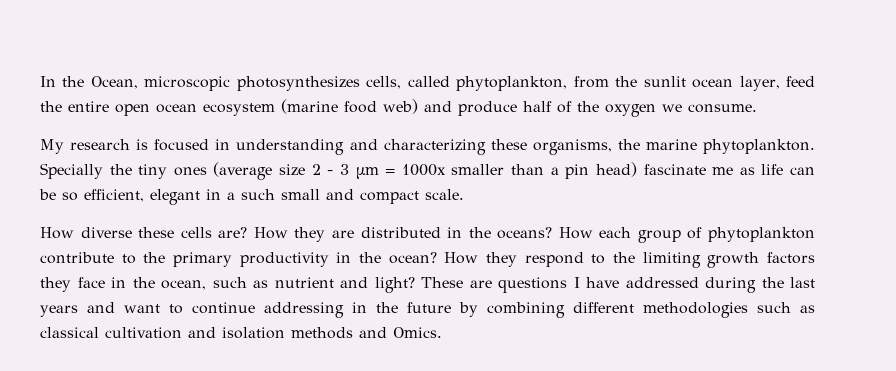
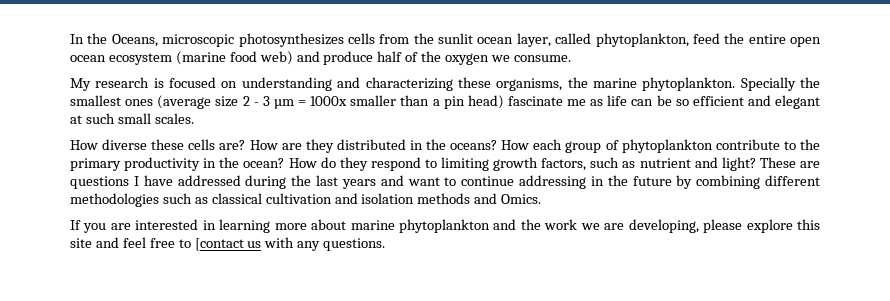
- In the Ocean, microscopic photosynthesizes cells, called phytoplankton, from the sunlit ocean layer, feed the entire open ocean ecosystem (marine food web) and produce half of the oxygen we consume.
+ In the Oceans, microscopic photosynthesizes cells from the sunlit ocean layer, called phytoplankton, feed the entire open ocean ecosystem (marine food web) and produce half of the oxygen we consume.
- My research is focused in understanding and characterizing these organisms, the marine phytoplankton.
+ My research is focused on understanding and characterizing these organisms, the marine phytoplankton.
- Specially the tiny ones (average size 2 - 3 µm = 1000x smaller than a pin head) fascinate me as life can be so efficient, elegant in a such small and compact scale.
+ Specially the smallest ones (average size 2 - 3 µm = 1000x smaller than a pin head) fascinate me as life can be so efficient and elegant at such small scales.
- How they are distributed in the oceans?
+ How are they distributed in the oceans?
- How they respond to the limiting growth factors they face in the ocean, such as nutrient and light?
+ How do they respond to limiting growth factors, such as nutrient and light?
+ If you are interested in learning more about marine phytoplankton and the work we are developing, please explore this site and feel free to [contact us with any questions.

